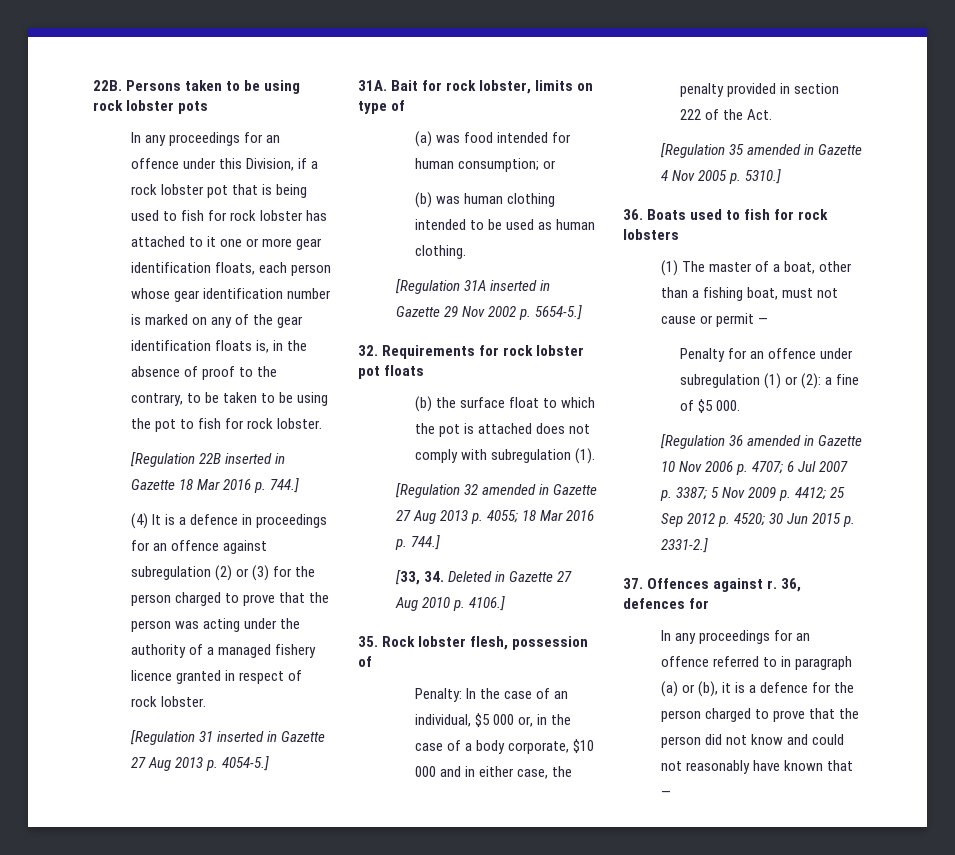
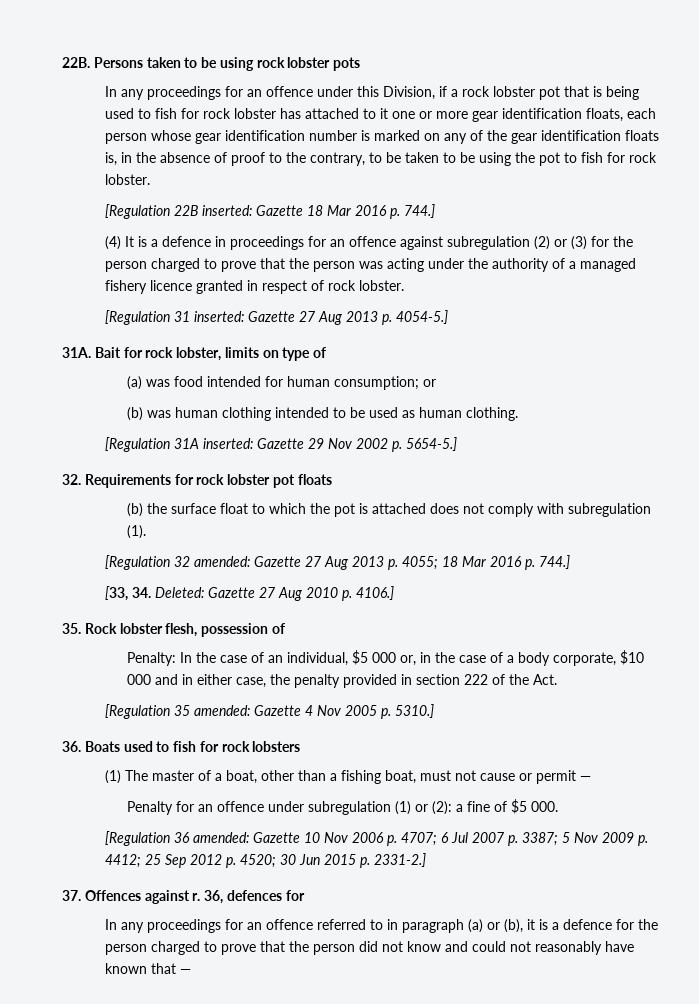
- [Regulation 22B inserted in Gazette 18 Mar 2016 p. 744.]
+ [Regulation 22B inserted: Gazette 18 Mar 2016 p. 744.]
- [Regulation 31 inserted in Gazette 27 Aug 2013 p. 4054-5.]
+ [Regulation 31 inserted: Gazette 27 Aug 2013 p. 4054-5.]
- [Regulation 31A inserted in Gazette 29 Nov 2002 p. 5654-5.]
+ [Regulation 31A inserted: Gazette 29 Nov 2002 p. 5654-5.]
- [Regulation 32 amended in Gazette 27 Aug 2013 p. 4055; 18 Mar 2016 p. 744.]
+ [Regulation 32 amended: Gazette 27 Aug 2013 p. 4055; 18 Mar 2016 p. 744.]
- [33, 34. Deleted in Gazette 27 Aug 2010 p. 4106.]
+ [33, 34. Deleted: Gazette 27 Aug 2010 p. 4106.]
- [Regulation 35 amended in Gazette 4 Nov 2005 p. 5310.]
+ [Regulation 35 amended: Gazette 4 Nov 2005 p. 5310.]
- [Regulation 36 amended in Gazette 10 Nov 2006 p. 4707; 6 Jul 2007 p. 3387; 5 Nov 2009 p. 4412; 25 Sep 2012 p. 4520; 30 Jun 2015 p. 2331-2.]
+ [Regulation 36 amended: Gazette 10 Nov 2006 p. 4707; 6 Jul 2007 p. 3387; 5 Nov 2009 p. 4412; 25 Sep 2012 p. 4520; 30 Jun 2015 p. 2331-2.]

